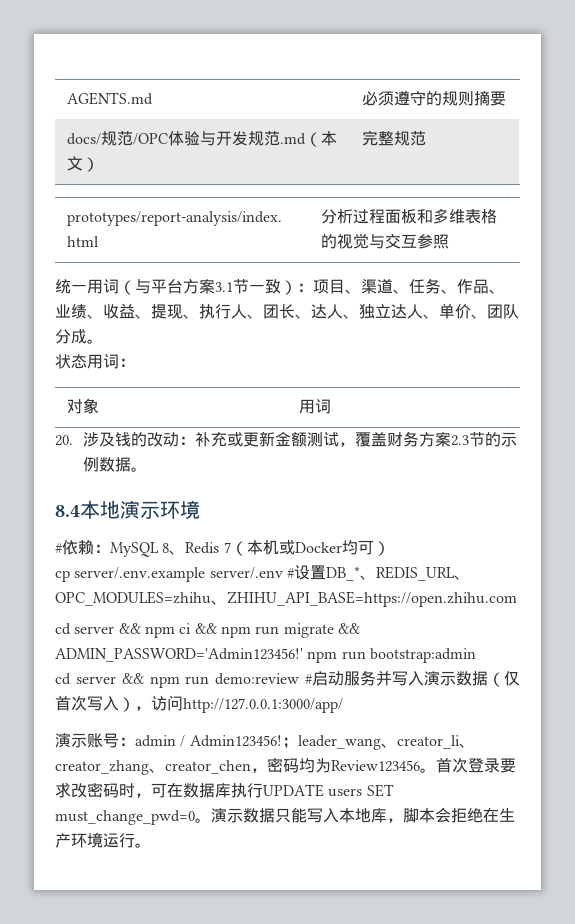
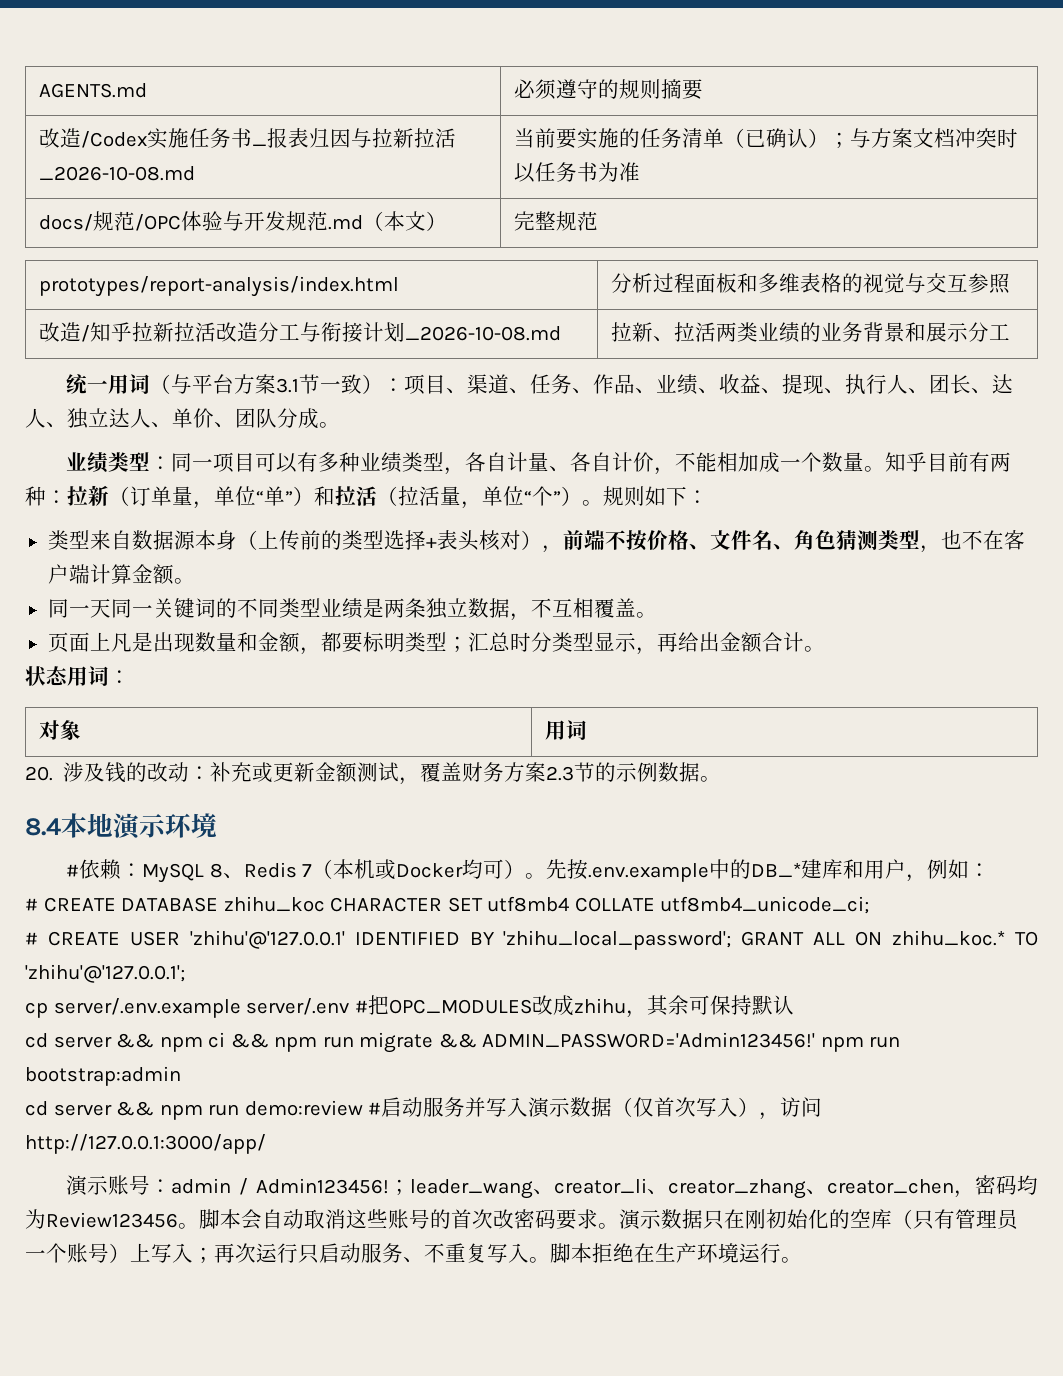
+ 改造/Codex实施任务书_报表归因与拉新拉活_2026-10-08.md | 当前要实施的任务清单（已确认）；与方案文档冲突时以任务书为准
+ 改造/知乎拉新拉活改造分工与衔接计划_2026-10-08.md | 拉新、拉活两类业绩的业务背景和展示分工
+ 业绩类型：同一项目可以有多种业绩类型，各自计量、各自计价，不能相加成一个数量。知乎目前有两种：拉新（订单量，单位“单”）和拉活（拉活量，单位“个”）。规则如下：
+ 类型来自数据源本身（上传前的类型选择+表头核对），前端不按价格、文件名、角色猜测类型，也不在客户端计算金额。
+ 同一天同一关键词的不同类型业绩是两条独立数据，不互相覆盖。
+ 页面上凡是出现数量和金额，都要标明类型；汇总时分类型显示，再给出金额合计。
- #依赖：MySQL 8、Redis 7（本机或Docker均可）
- cp server/.env.example server/.env #设置DB_*、REDIS_URL、OPC_MODULES=zhihu、ZHIHU_API_BASE=https://open.zhihu.com
+ #依赖：MySQL 8、Redis 7（本机或Docker均可）。先按.env.example中的DB_*建库和用户，例如：
+ # CREATE DATABASE zhihu_koc CHARACTER SET utf8mb4 COLLATE utf8mb4_unicode_ci;
+ # CREATE USER 'zhihu'@'127.0.0.1' IDENTIFIED BY 'zhihu_local_password'; GRANT ALL ON zhihu_koc.* TO 'zhihu'@'127.0.0.1';
+ cp server/.env.example server/.env #把OPC_MODULES改成zhihu，其余可保持默认
- 首次登录要求改密码时，可在数据库执行UPDATE users SET must_change_pwd=0。演示数据只能写入本地库，脚本会拒绝在生产环境运行。
+ 脚本会自动取消这些账号的首次改密码要求。演示数据只在刚初始化的空库（只有管理员一个账号）上写入；再次运行只启动服务、不重复写入。脚本拒绝在生产环境运行。

